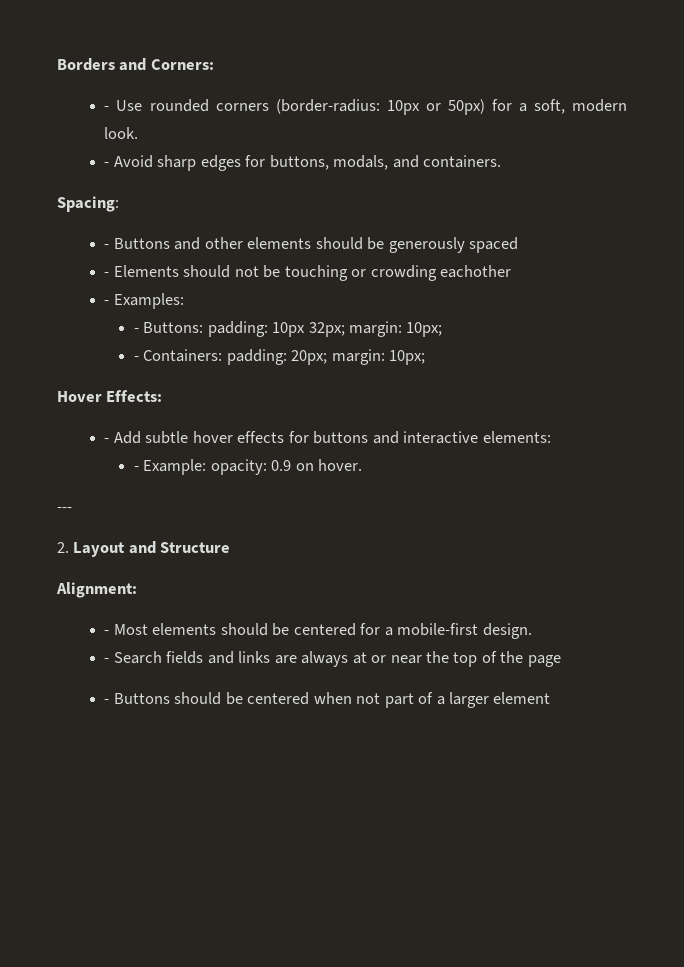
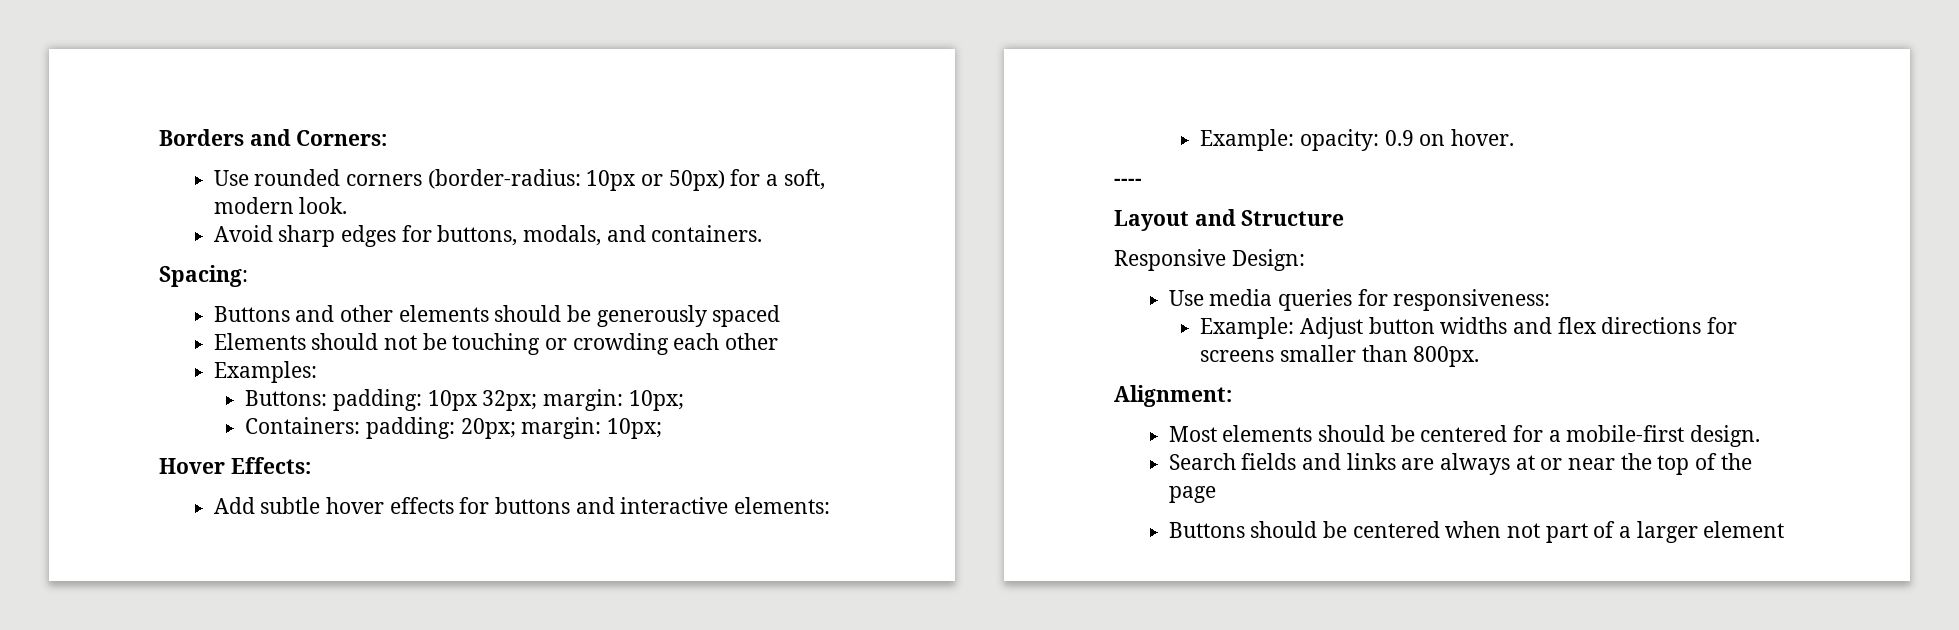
- - Use rounded corners (border-radius: 10px or 50px) for a soft, modern look.
+ Use rounded corners (border-radius: 10px or 50px) for a soft, modern look.
- - Avoid sharp edges for buttons, modals, and containers.
+ Avoid sharp edges for buttons, modals, and containers.
- - Buttons and other elements should be generously spaced
+ Buttons and other elements should be generously spaced
- - Elements should not be touching or crowding eachother
- - Examples:
+ Elements should not be touching or crowding each other
+ Examples:
- - Buttons: padding: 10px 32px; margin: 10px;
+ Buttons: padding: 10px 32px; margin: 10px;
- - Containers: padding: 20px; margin: 10px;
+ Containers: padding: 20px; margin: 10px;
- - Add subtle hover effects for buttons and interactive elements:
+ Add subtle hover effects for buttons and interactive elements:
- - Example: opacity: 0.9 on hover.
+ Example: opacity: 0.9 on hover.
- ---
- 2. Layout and Structure
+ ----
+ Layout and Structure
+ Responsive Design:
+ Use media queries for responsiveness:
+ Example: Adjust button widths and flex directions for screens smaller than 800px.
- - Most elements should be centered for a mobile-first design.
+ Most elements should be centered for a mobile-first design.
- - Search fields and links are always at or near the top of the page
+ Search fields and links are always at or near the top of the page
- - Buttons should be centered when not part of a larger element
+ Buttons should be centered when not part of a larger element

